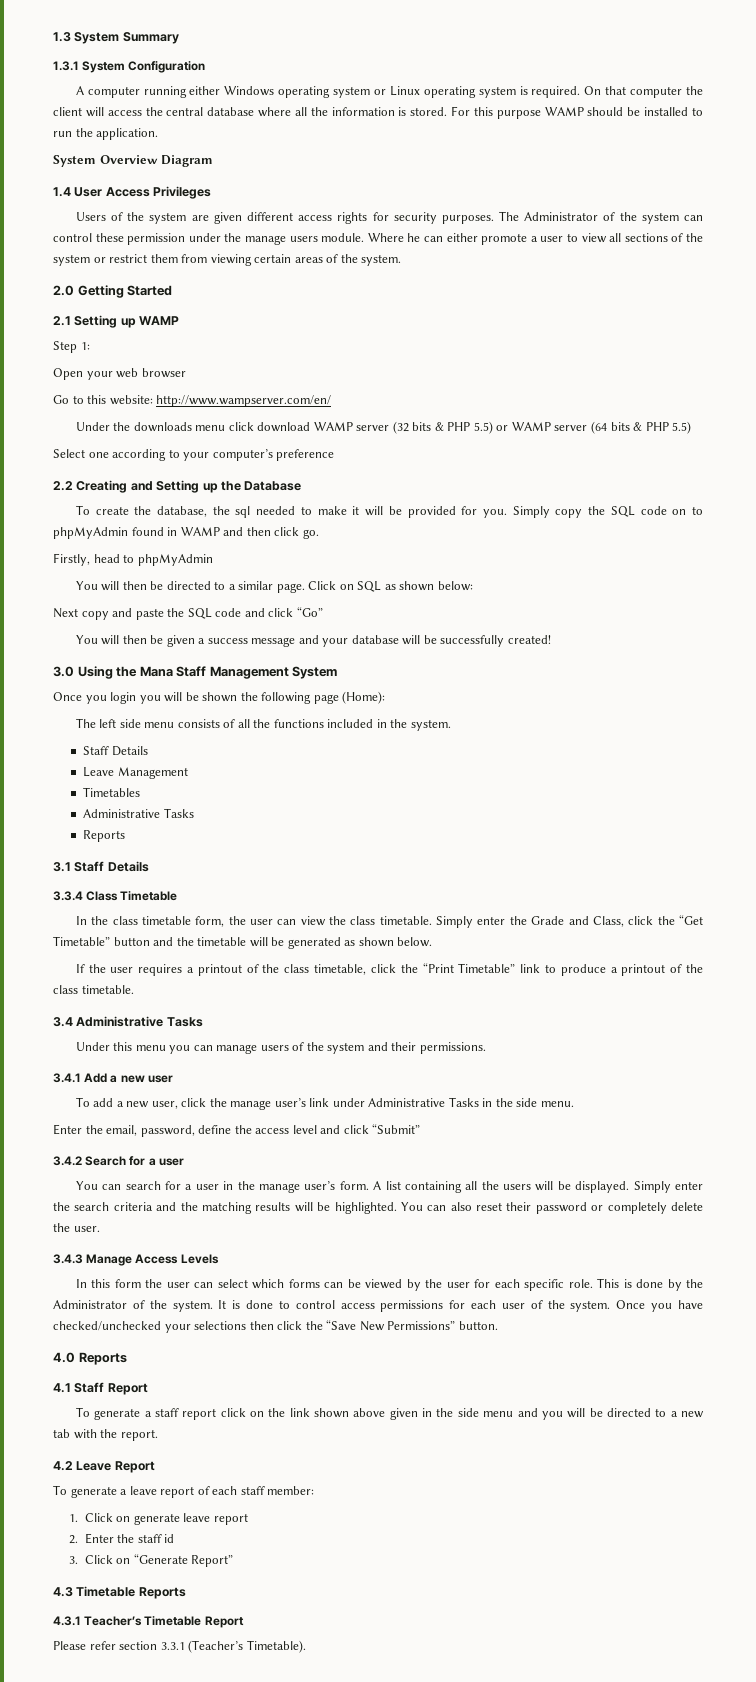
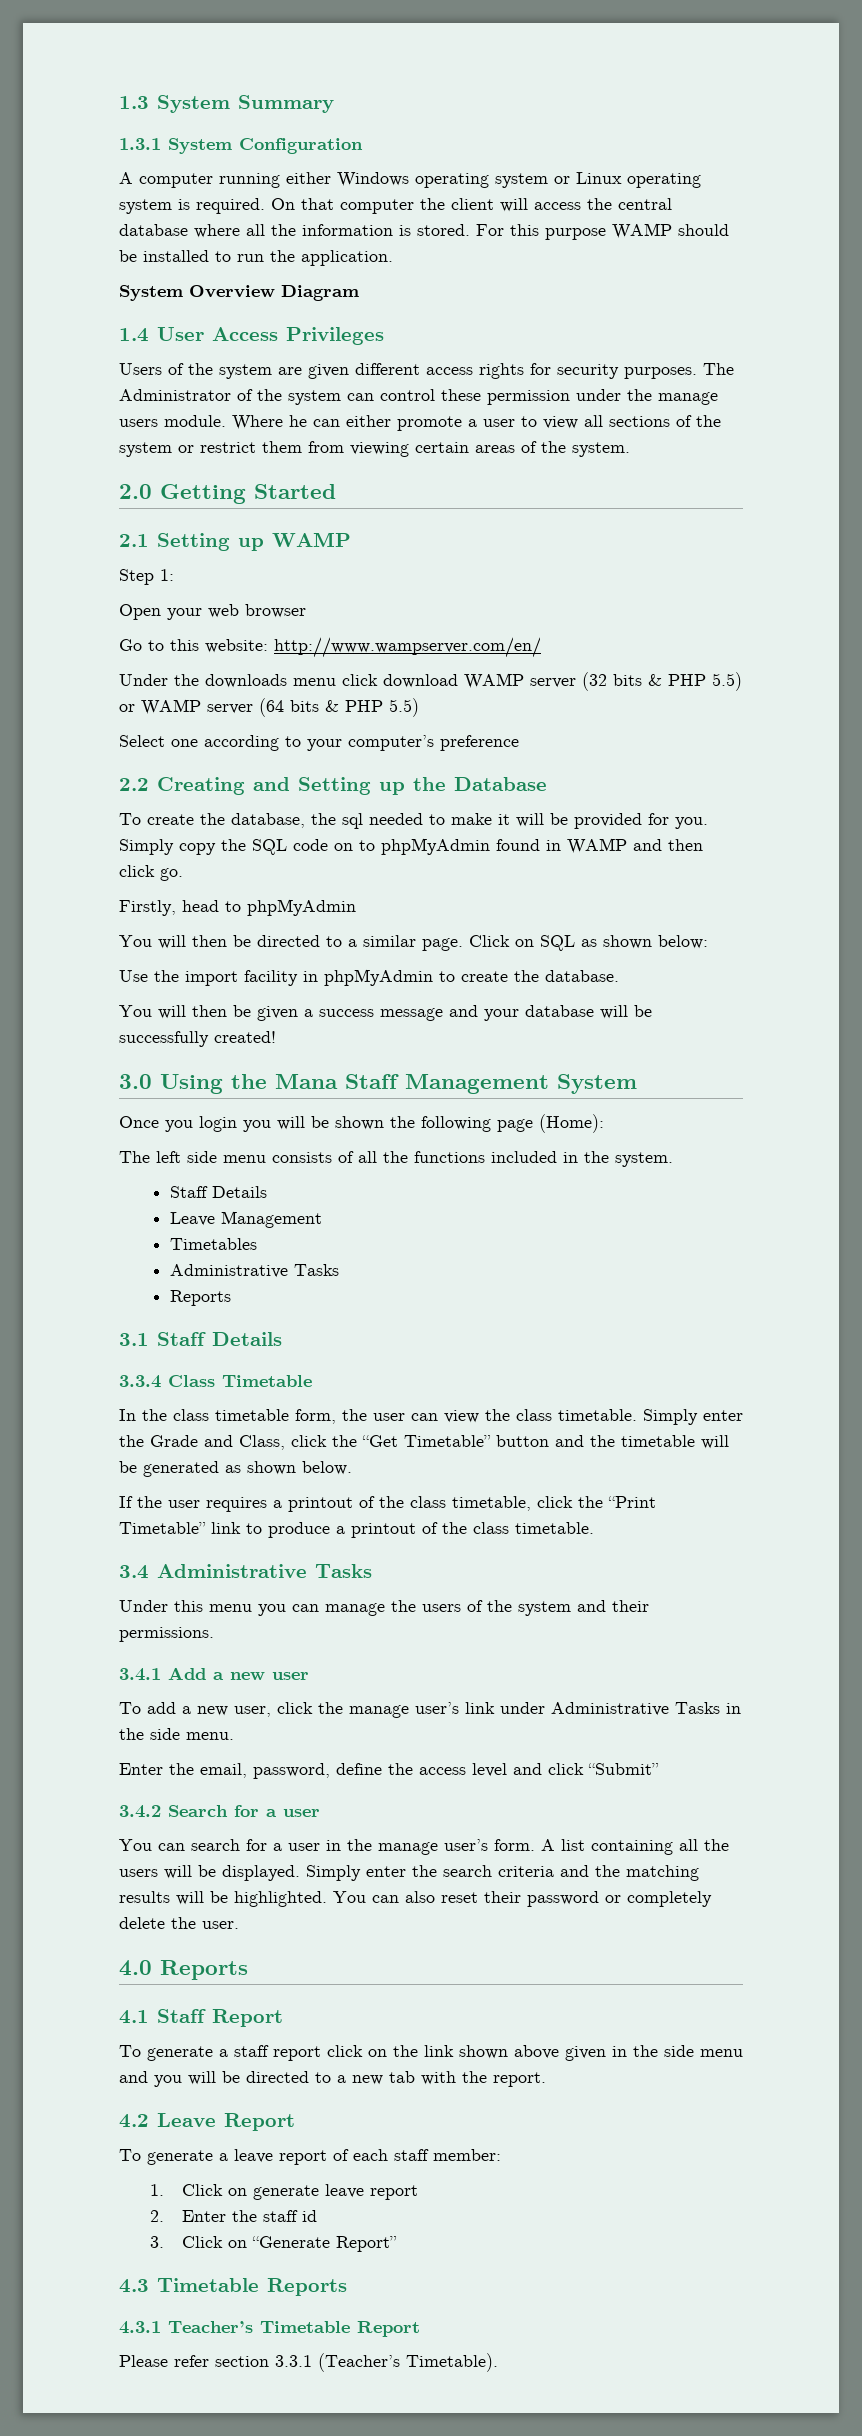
- Next copy and paste the SQL code and click “Go”
+ Use the import facility in phpMyAdmin to create the database.
- Under this menu you can manage users of the system and their permissions.
+ Under this menu you can manage the users of the system and their permissions.
- 3.4.3 Manage Access Levels
- In this form the user can select which forms can be viewed by the user for each specific role. This is done by the Administrator of the system. It is done to control access permissions for each user of the system. Once you have checked/unchecked your selections then click the “Save New Permissions” button.

